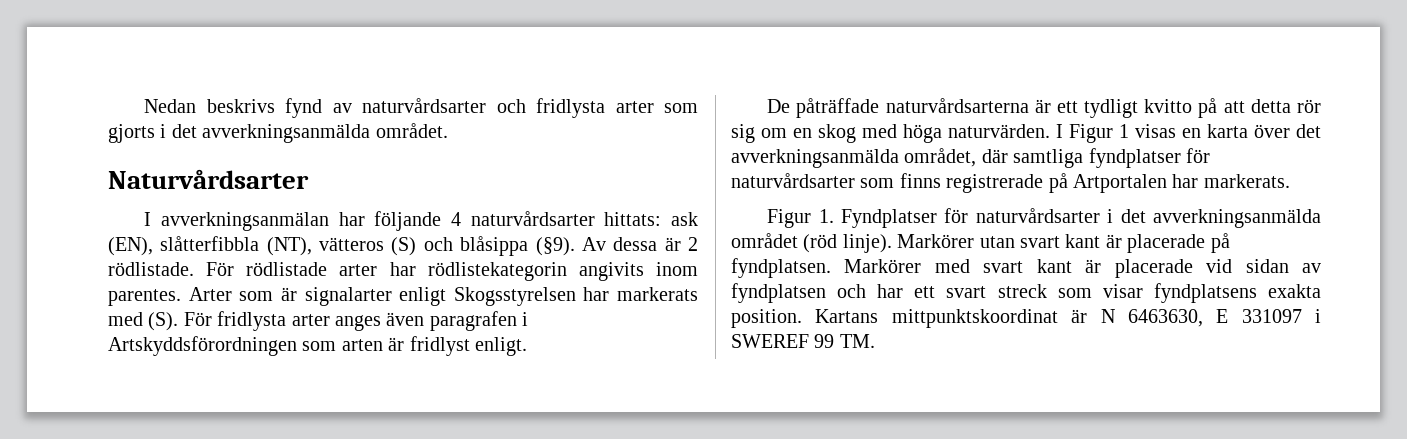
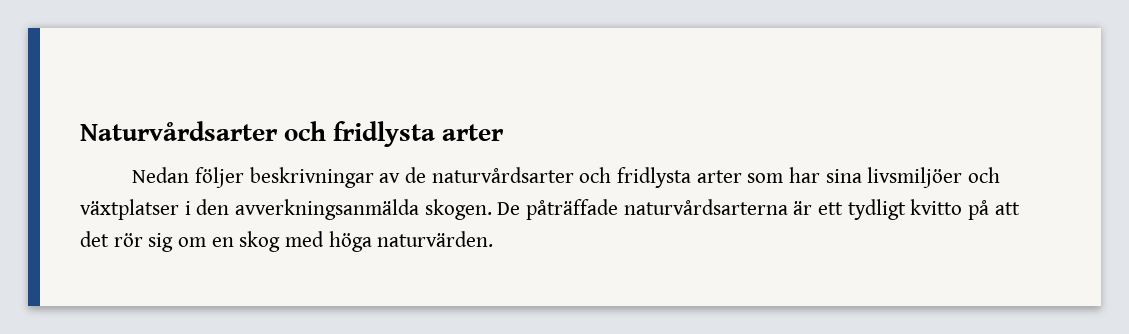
- Nedan beskrivs fynd av naturvårdsarter och fridlysta arter som gjorts i det avverkningsanmälda området.
- Naturvårdsarter
- I avverkningsanmälan har följande 4 naturvårdsarter hittats: ask (EN), slåtterfibbla (NT), vätteros (S) och blåsippa (§9). Av dessa är 2 rödlistade. För rödlistade arter har rödlistekategorin angivits inom parentes. Arter som är signalarter enligt Skogsstyrelsen har markerats med (S). För fridlysta arter anges även paragrafen i Artskyddsförordningen som arten är fridlyst enligt.
- De påträffade naturvårdsarterna är ett tydligt kvitto på att detta rör sig om en skog med höga naturvärden. I Figur 1 visas en karta över det avverkningsanmälda området, där samtliga fyndplatser för naturvårdsarter som finns registrerade på Artportalen har markerats.
- Figur 1. Fyndplatser för naturvårdsarter i det avverkningsanmälda området (röd linje). Markörer utan svart kant är placerade på fyndplatsen. Markörer med svart kant är placerade vid sidan av fyndplatsen och har ett svart streck som visar fyndplatsens exakta position. Kartans mittpunktskoordinat är N 6463630, E 331097 i SWEREF 99 TM.
+ Naturvårdsarter och fridlysta arter
+ Nedan följer beskrivningar av de naturvårdsarter och fridlysta arter som har sina livsmiljöer och växtplatser i den avverkningsanmälda skogen. De påträffade naturvårdsarterna är ett tydligt kvitto på att det rör sig om en skog med höga naturvärden.

